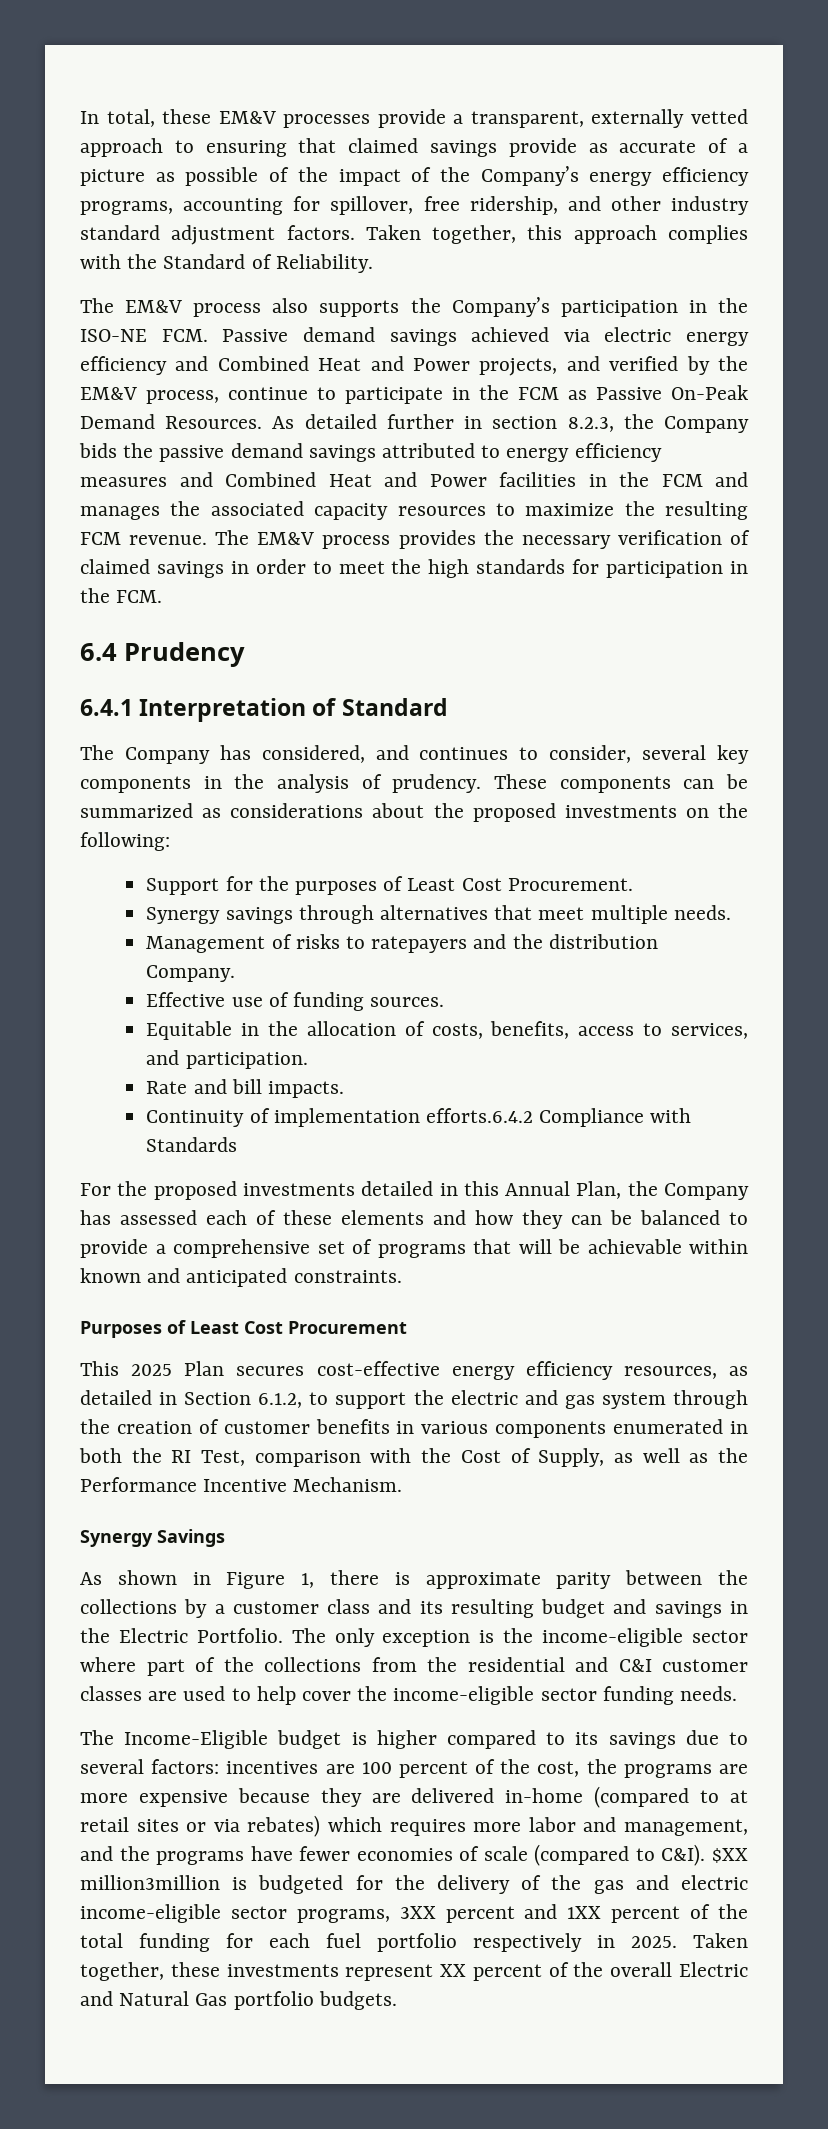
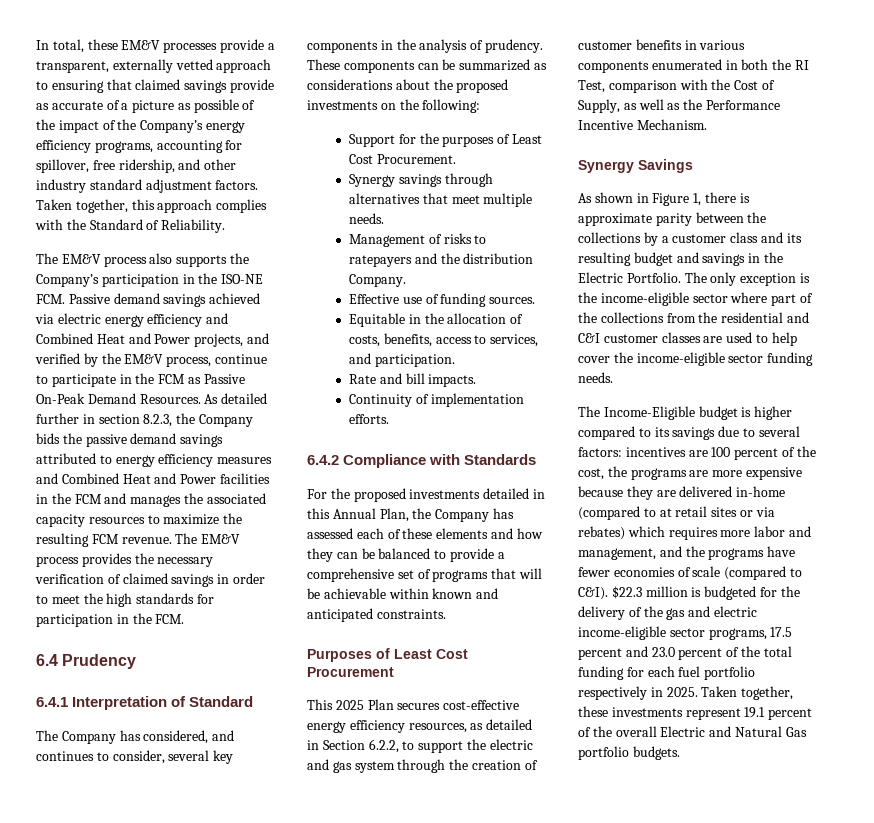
- Continuity of implementation efforts.6.4.2 Compliance with Standards
+ Continuity of implementation efforts.
+ 6.4.2 Compliance with Standards
- This 2025 Plan secures cost-effective energy efficiency resources, as detailed in Section 6.1.2, to support the electric and gas system through the creation of customer benefits in various components enumerated in both the RI Test, comparison with the Cost of Supply, as well as the Performance Incentive Mechanism.
+ This 2025 Plan secures cost-effective energy efficiency resources, as detailed in Section 6.2.2, to support the electric and gas system through the creation of customer benefits in various components enumerated in both the RI Test, comparison with the Cost of Supply, as well as the Performance Incentive Mechanism.
- $XX million3million is budgeted for the delivery of the gas and electric income-eligible sector programs, 3XX percent and 1XX percent of the total funding for each fuel portfolio respectively in 2025.
+ $22.3 million is budgeted for the delivery of the gas and electric income-eligible sector programs, 17.5 percent and 23.0 percent of the total funding for each fuel portfolio respectively in 2025.
- Taken together, these investments represent XX percent of the overall Electric and Natural Gas portfolio budgets.
+ Taken together, these investments represent 19.1 percent of the overall Electric and Natural Gas portfolio budgets.

